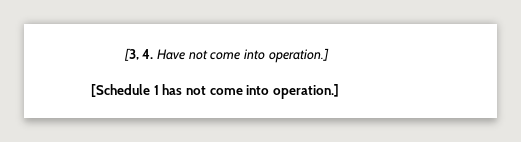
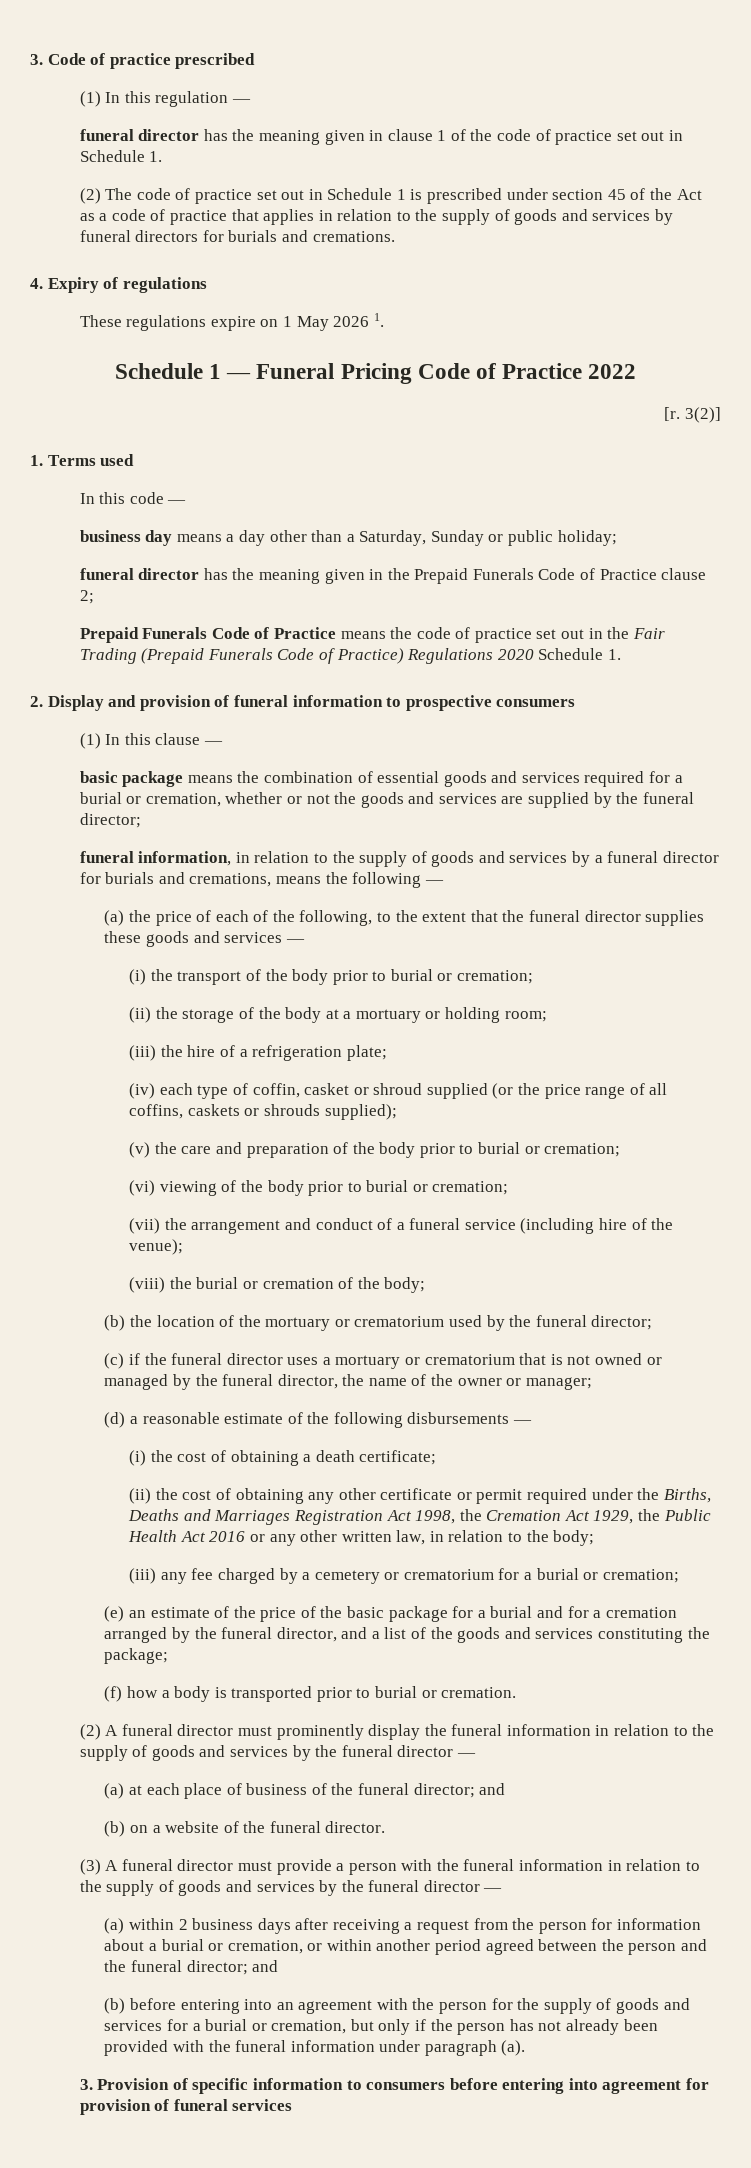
- [3, 4. Have not come into operation.]
- [Schedule 1 has not come into operation.]
+ 3. Code of practice prescribed
+ (1) In this regulation —
+ funeral director has the meaning given in clause 1 of the code of practice set out in Schedule 1.
+ (2) The code of practice set out in Schedule 1 is prescribed under section 45 of the Act as a code of practice that applies in relation to the supply of goods and services by funeral directors for burials and cremations.
+ 4. Expiry of regulations
+ These regulations expire on 1 May 2026 1.
+ Schedule 1 — Funeral Pricing Code of Practice 2022
+ [r. 3(2)]
+ 1. Terms used
+ In this code —
+ business day means a day other than a Saturday, Sunday or public holiday;
+ funeral director has the meaning given in the Prepaid Funerals Code of Practice clause 2;
+ Prepaid Funerals Code of Practice means the code of practice set out in the Fair Trading (Prepaid Funerals Code of Practice) Regulations 2020 Schedule 1.
+ 2. Display and provision of funeral information to prospective consumers
+ (1) In this clause —
+ basic package means the combination of essential goods and services required for a burial or cremation, whether or not the goods and services are supplied by the funeral director;
+ funeral information, in relation to the supply of goods and services by a funeral director for burials and cremations, means the following —
+ (a) the price of each of the following, to the extent that the funeral director supplies these goods and services —
+ (i) the transport of the body prior to burial or cremation;
+ (ii) the storage of the body at a mortuary or holding room;
+ (iii) the hire of a refrigeration plate;
+ (iv) each type of coffin, casket or shroud supplied (or the price range of all coffins, caskets or shrouds supplied);
+ (v) the care and preparation of the body prior to burial or cremation;
+ (vi) viewing of the body prior to burial or cremation;
+ (vii) the arrangement and conduct of a funeral service (including hire of the venue);
+ (viii) the burial or cremation of the body;
+ (b) the location of the mortuary or crematorium used by the funeral director;
+ (c) if the funeral director uses a mortuary or crematorium that is not owned or managed by the funeral director, the name of the owner or manager;
+ (d) a reasonable estimate of the following disbursements —
+ (i) the cost of obtaining a death certificate;
+ (ii) the cost of obtaining any other certificate or permit required under the Births, Deaths and Marriages Registration Act 1998, the Cremation Act 1929, the Public Health Act 2016 or any other written law, in relation to the body;
+ (iii) any fee charged by a cemetery or crematorium for a burial or cremation;
+ (e) an estimate of the price of the basic package for a burial and for a cremation arranged by the funeral director, and a list of the goods and services constituting the package;
+ (f) how a body is transported prior to burial or cremation.
+ (2) A funeral director must prominently display the funeral information in relation to the supply of goods and services by the funeral director —
+ (a) at each place of business of the funeral director; and
+ (b) on a website of the funeral director.
+ (3) A funeral director must provide a person with the funeral information in relation to the supply of goods and services by the funeral director —
+ (a) within 2 business days after receiving a request from the person for information about a burial or cremation, or within another period agreed between the person and the funeral director; and
+ (b) before entering into an agreement with the person for the supply of goods and services for a burial or cremation, but only if the person has not already been provided with the funeral information under paragraph (a).
+ 3. Provision of specific information to consumers before entering into agreement for provision of funeral services

